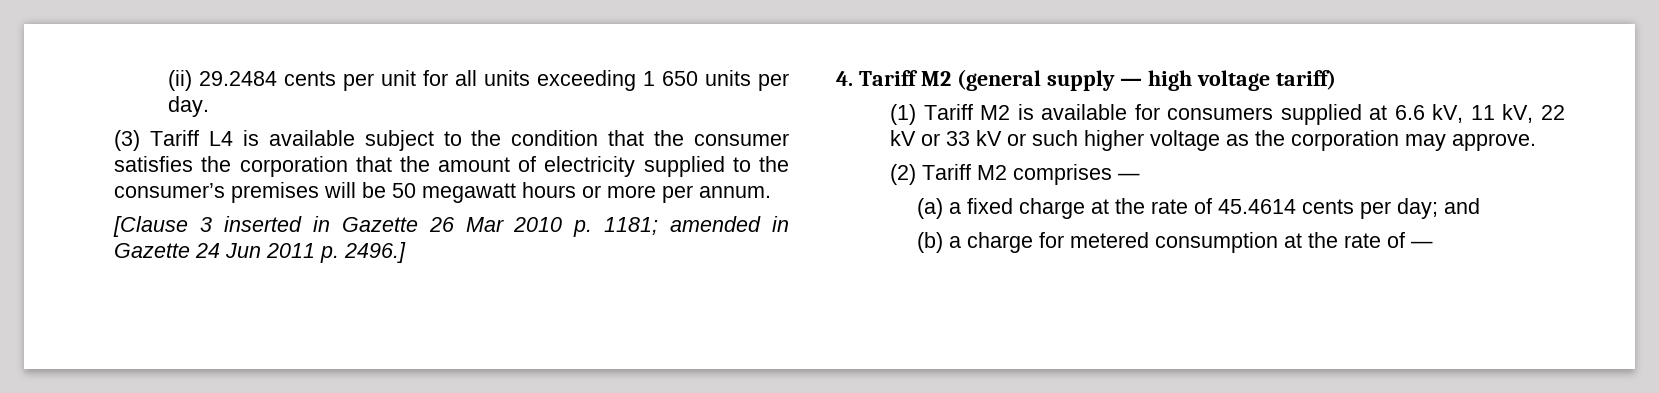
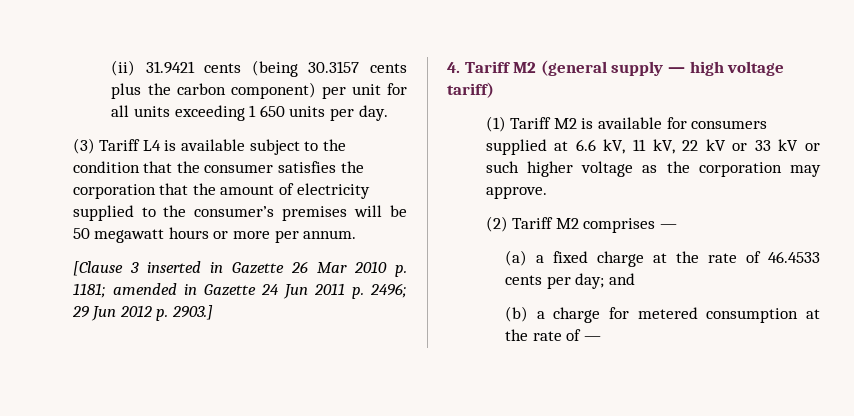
- (ii) 29.2484 cents per unit for all units exceeding 1 650 units per day.
+ (ii) 31.9421 cents (being 30.3157 cents plus the carbon component) per unit for all units exceeding 1 650 units per day.
- [Clause 3 inserted in Gazette 26 Mar 2010 p. 1181; amended in Gazette 24 Jun 2011 p. 2496.]
+ [Clause 3 inserted in Gazette 26 Mar 2010 p. 1181; amended in Gazette 24 Jun 2011 p. 2496; 29 Jun 2012 p. 2903.]
- (a) a fixed charge at the rate of 45.4614 cents per day; and
+ (a) a fixed charge at the rate of 46.4533 cents per day; and

